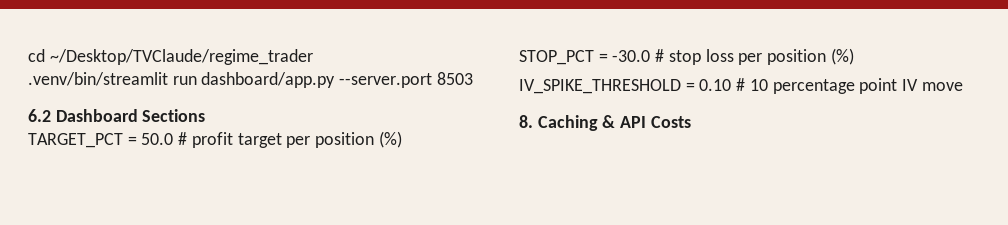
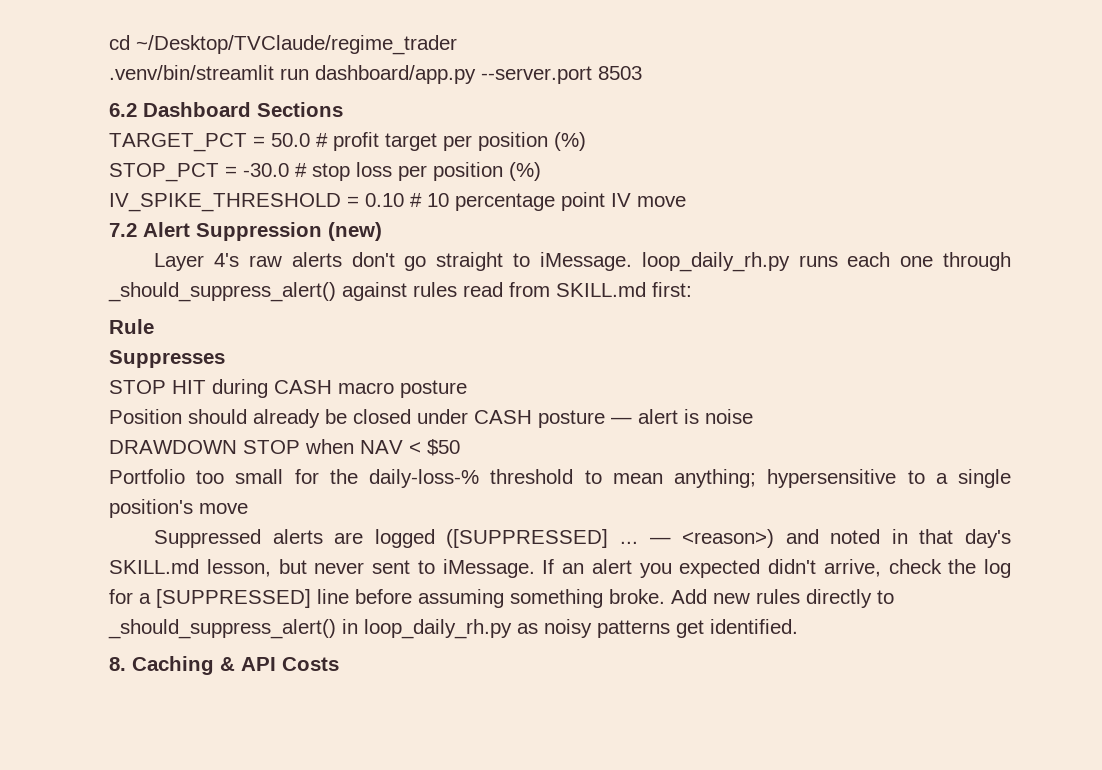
+ 7.2 Alert Suppression (new)
+ Layer 4's raw alerts don't go straight to iMessage. loop_daily_rh.py runs each one through _should_suppress_alert() against rules read from SKILL.md first:
+ Rule
+ Suppresses
+ STOP HIT during CASH macro posture
+ Position should already be closed under CASH posture — alert is noise
+ DRAWDOWN STOP when NAV < $50
+ Portfolio too small for the daily-loss-% threshold to mean anything; hypersensitive to a single position's move
+ Suppressed alerts are logged ([SUPPRESSED] ... — <reason>) and noted in that day's SKILL.md lesson, but never sent to iMessage. If an alert you expected didn't arrive, check the log for a [SUPPRESSED] line before assuming something broke. Add new rules directly to _should_suppress_alert() in loop_daily_rh.py as noisy patterns get identified.

